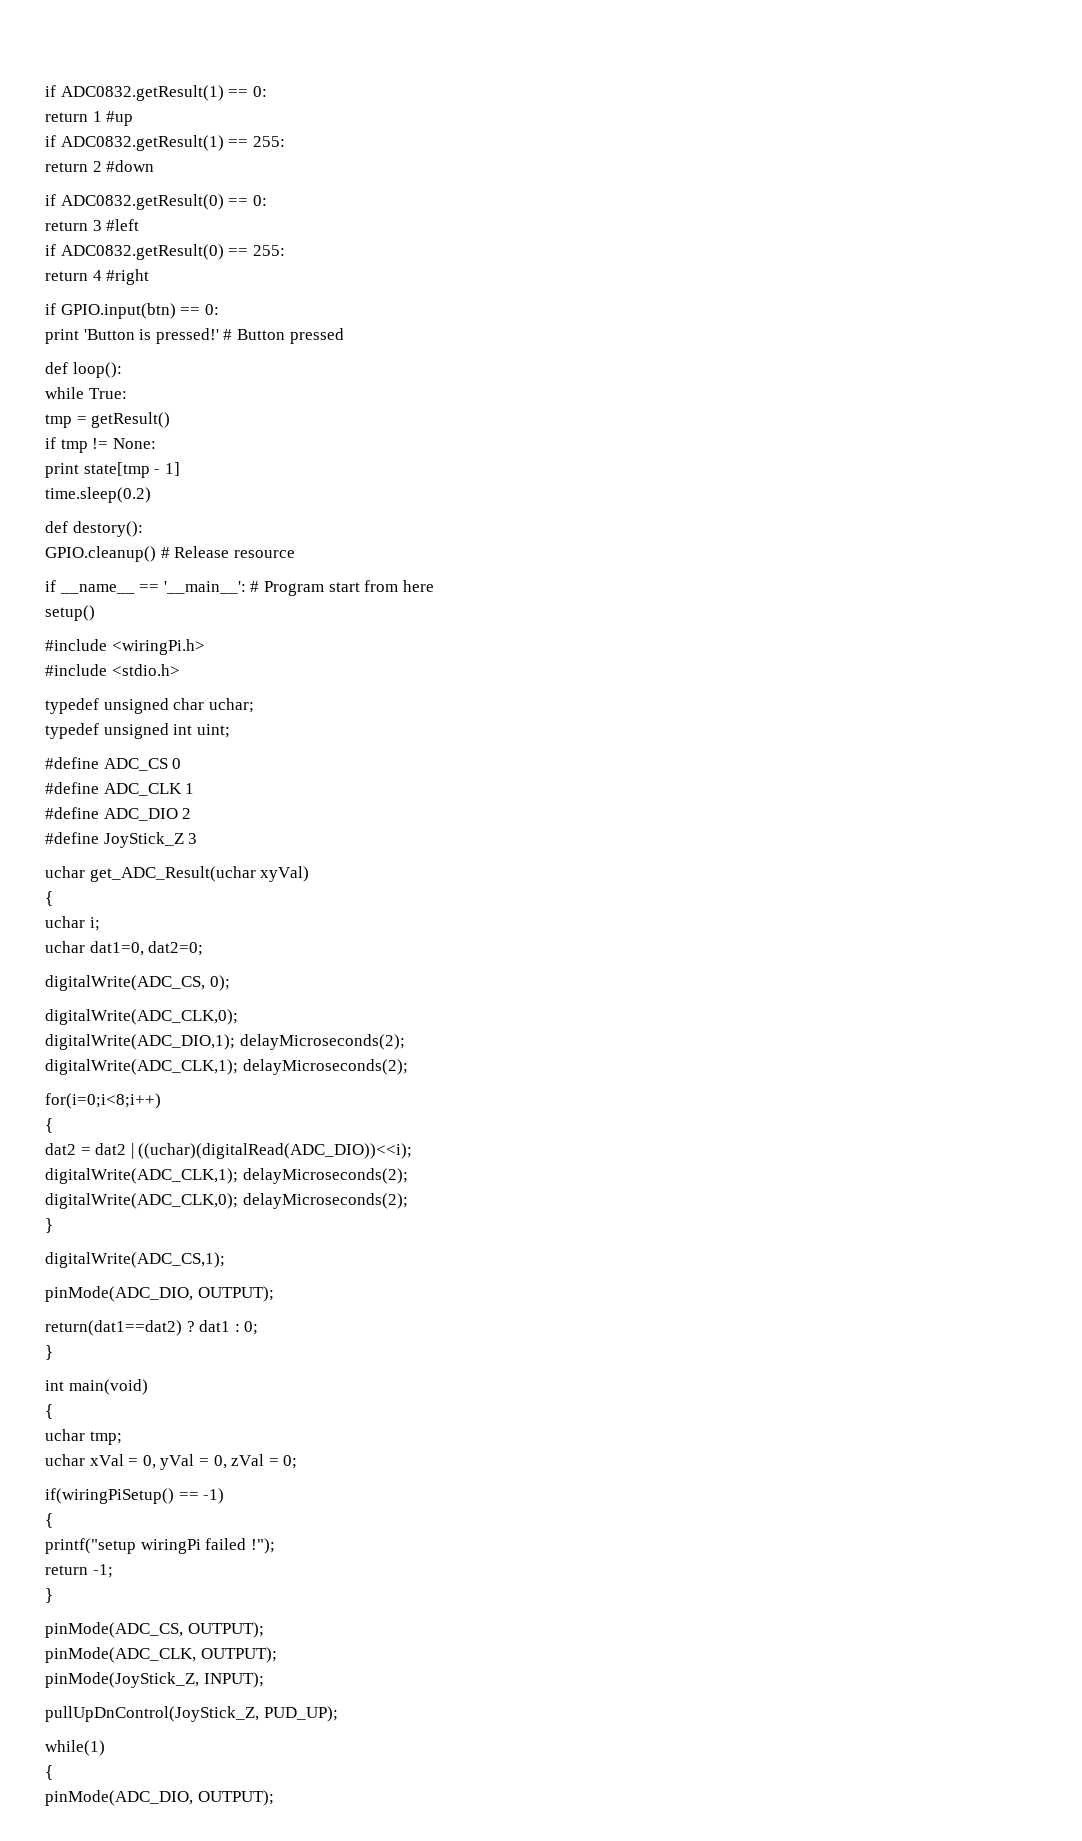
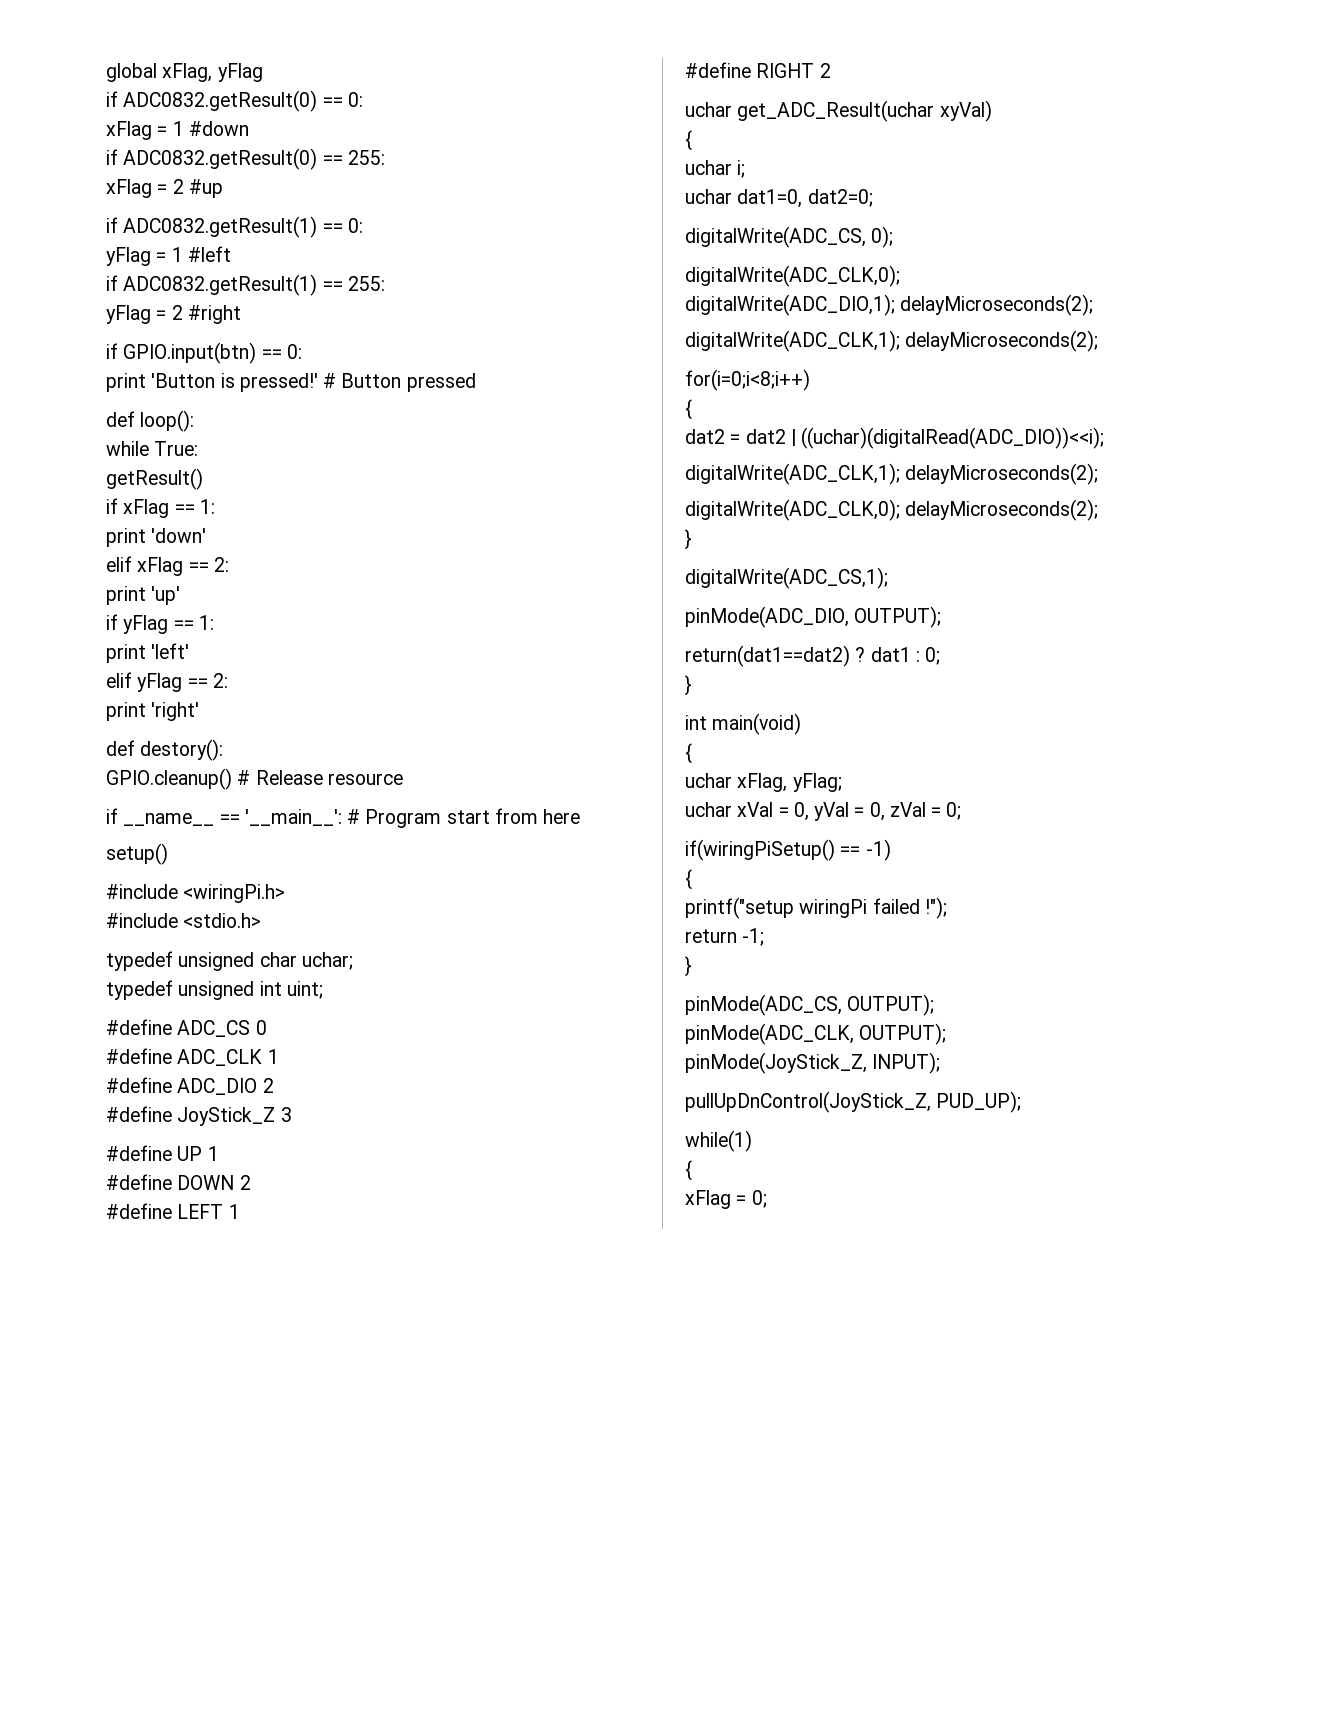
+ global xFlag, yFlag
+ if ADC0832.getResult(0) == 0:
+ xFlag = 1 #down
+ if ADC0832.getResult(0) == 255:
+ xFlag = 2 #up
- return 1 #up
+ yFlag = 1 #left
- return 2 #down
- if ADC0832.getResult(0) == 0:
- return 3 #left
- if ADC0832.getResult(0) == 255:
- return 4 #right
+ yFlag = 2 #right
- tmp = getResult()
+ getResult()
- if tmp != None:
- print state[tmp - 1]
- time.sleep(0.2)
+ if xFlag == 1:
+ print 'down'
+ elif xFlag == 2:
+ print 'up'
+ if yFlag == 1:
+ print 'left'
+ elif yFlag == 2:
+ print 'right'
+ #define UP 1
+ #define DOWN 2
+ #define LEFT 1
+ #define RIGHT 2
- uchar tmp;
+ uchar xFlag, yFlag;
  while(1)
  {
- pinMode(ADC_DIO, OUTPUT);
+ xFlag = 0;

